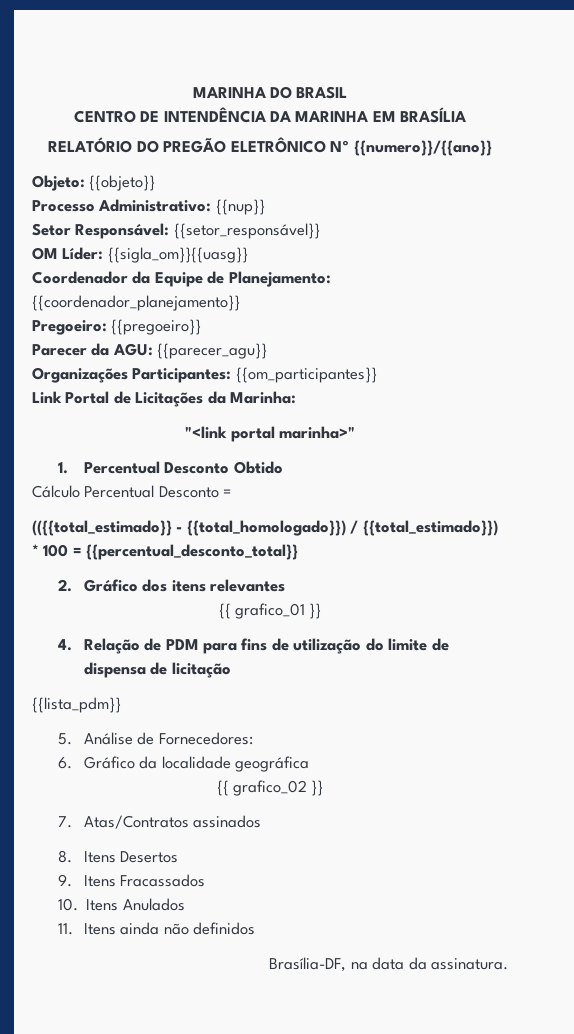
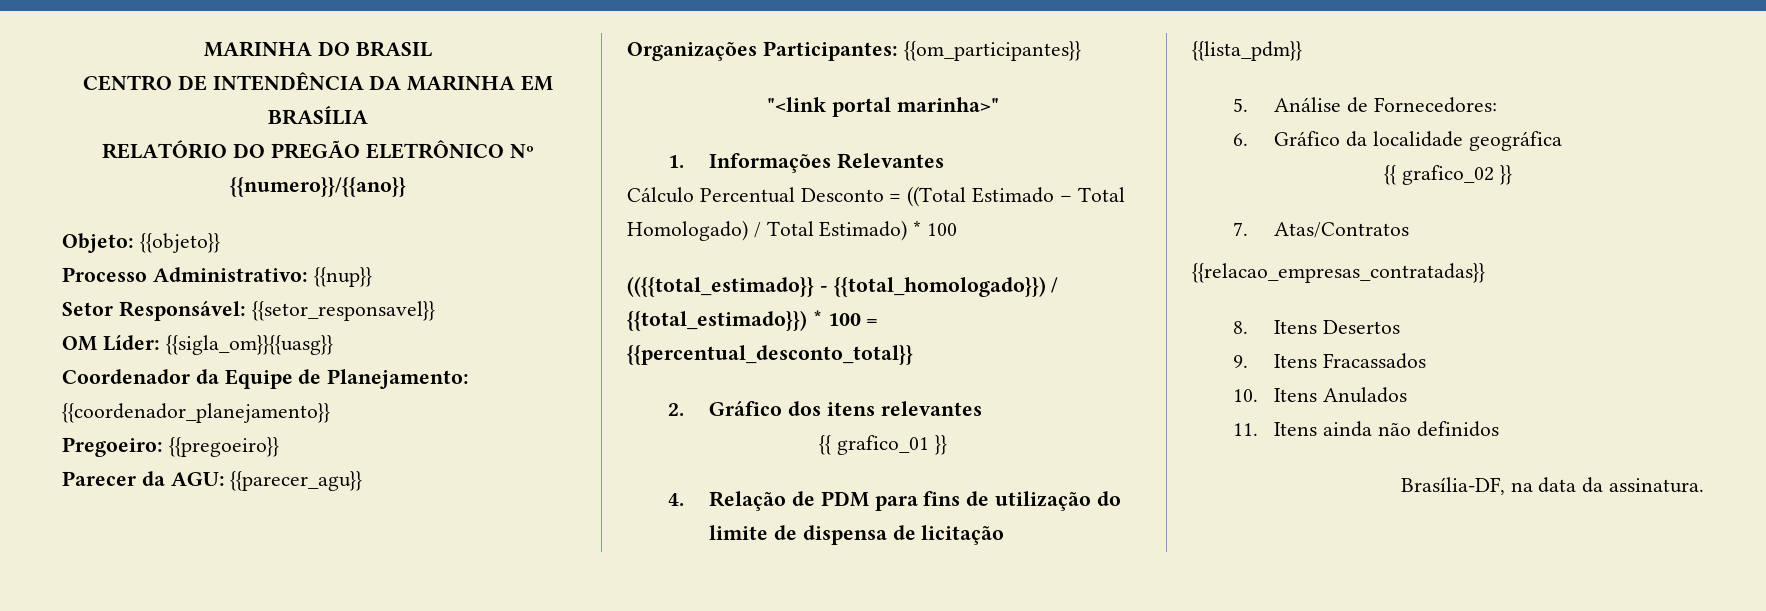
- Setor Responsável: {{setor_responsável}}
+ Setor Responsável: {{setor_responsavel}}
- Link Portal de Licitações da Marinha:
- 1. Percentual Desconto Obtido
+ 1. Informações Relevantes
- Cálculo Percentual Desconto =
+ Cálculo Percentual Desconto = ((Total Estimado – Total Homologado) / Total Estimado) * 100
- 7. Atas/Contratos assinados
+ 7. Atas/Contratos
+ {{relacao_empresas_contratadas}}

